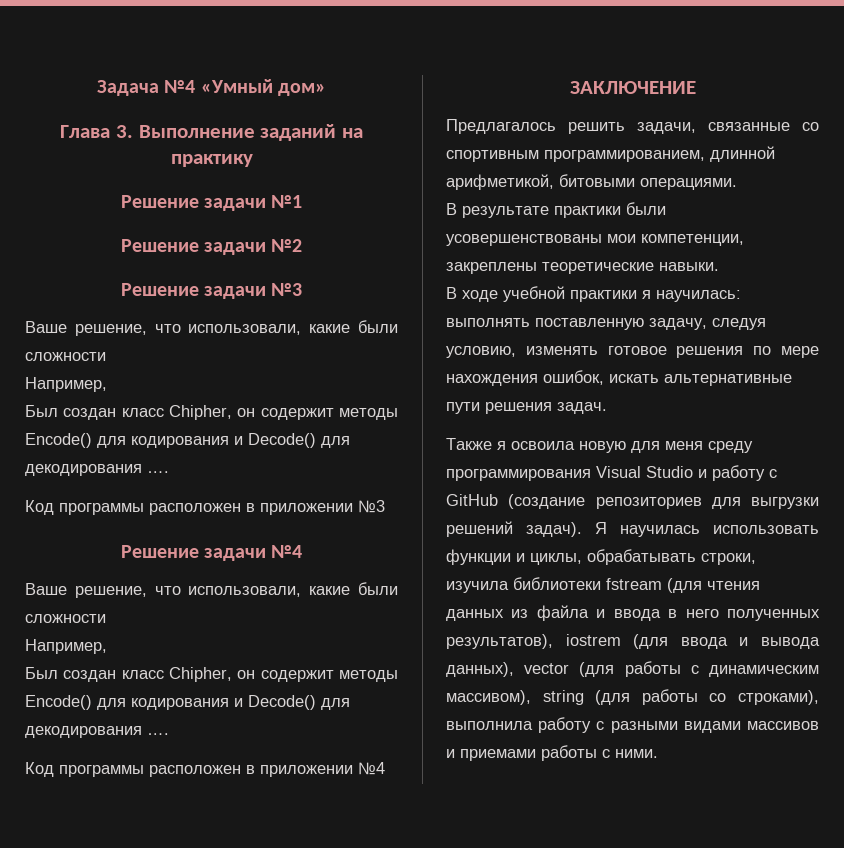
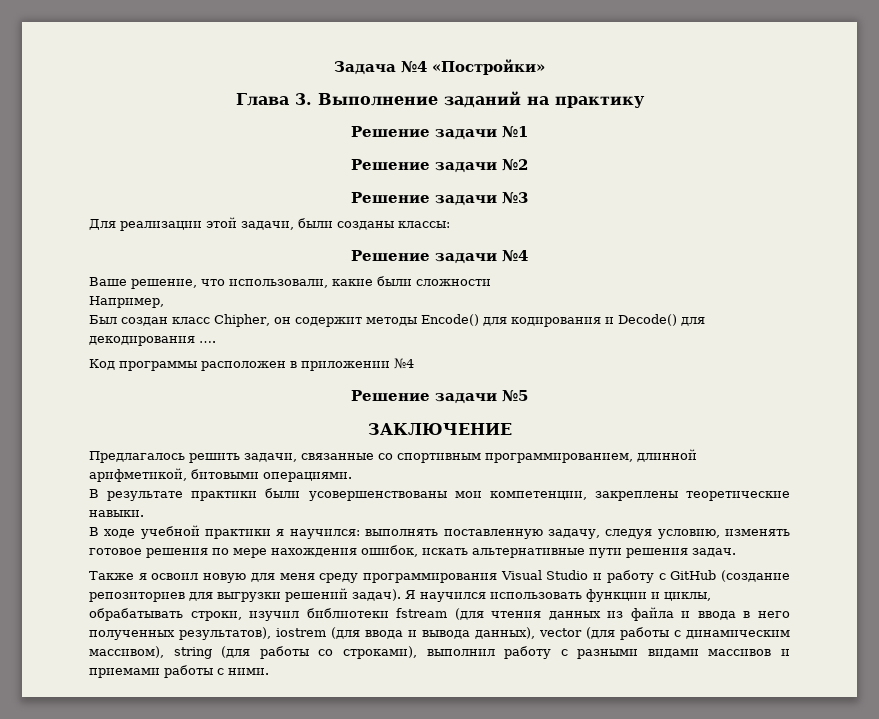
- Задача №4 «Умный дом»
+ Задача №4 «Постройки»
  Решение задачи №3
- Ваше решение, что использовали, какие были сложности
- Например,
- Был создан класс Chipher, он содержит методы Encode() для кодирования и Decode() для декодирования ….
- Код программы расположен в приложении №3
+ Для реализации этой задачи, были созданы классы:
+ Решение задачи №5
- В ходе учебной практики я научилась: выполнять поставленную задачу, следуя условию, изменять готовое решения по мере нахождения ошибок, искать альтернативные пути решения задач.
+ В ходе учебной практики я научился: выполнять поставленную задачу, следуя условию, изменять готовое решения по мере нахождения ошибок, искать альтернативные пути решения задач.
- Также я освоила новую для меня среду программирования Visual Studio и работу с GitHub (создание репозиториев для выгрузки решений задач).
+ Также я освоил новую для меня среду программирования Visual Studio и работу с GitHub (создание репозиториев для выгрузки решений задач).
- Я научилась использовать функции и циклы, обрабатывать строки, изучила библиотеки fstream (для чтения данных из файла и ввода в него полученных результатов), iostrem (для ввода и вывода данных), vector (для работы с динамическим массивом), string (для работы со строками), выполнила работу с разными видами массивов и приемами работы с ними.
+ Я научился использовать функции и циклы, обрабатывать строки, изучил библиотеки fstream (для чтения данных из файла и ввода в него полученных результатов), iostrem (для ввода и вывода данных), vector (для работы с динамическим массивом), string (для работы со строками), выполнил работу с разными видами массивов и приемами работы с ними.

